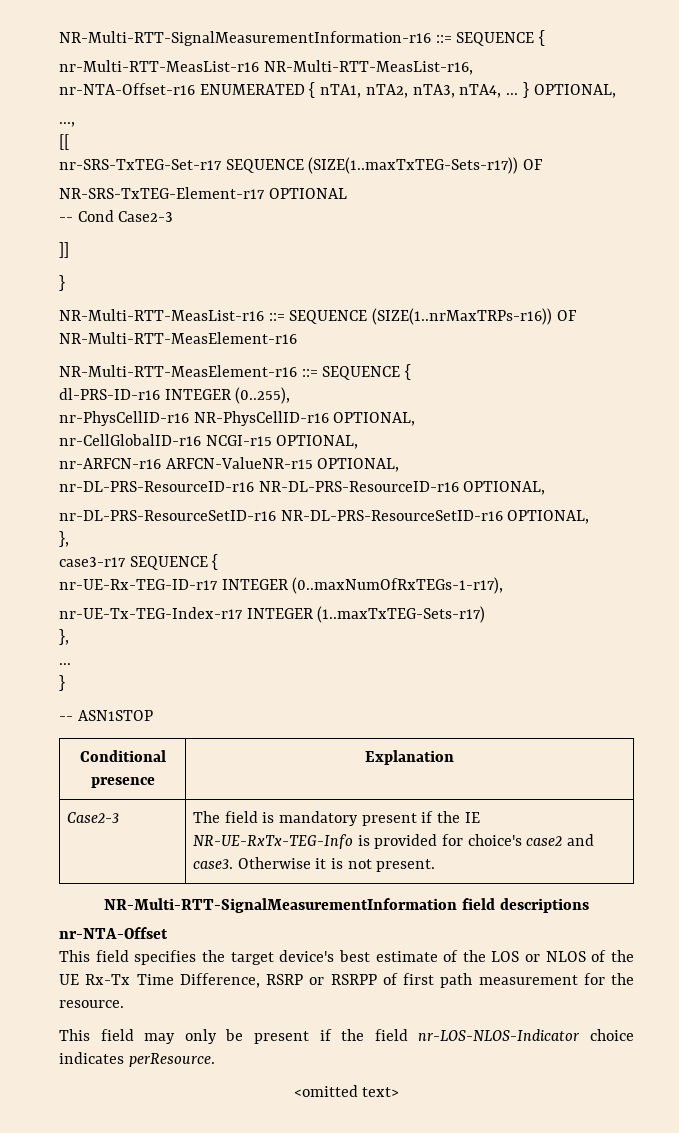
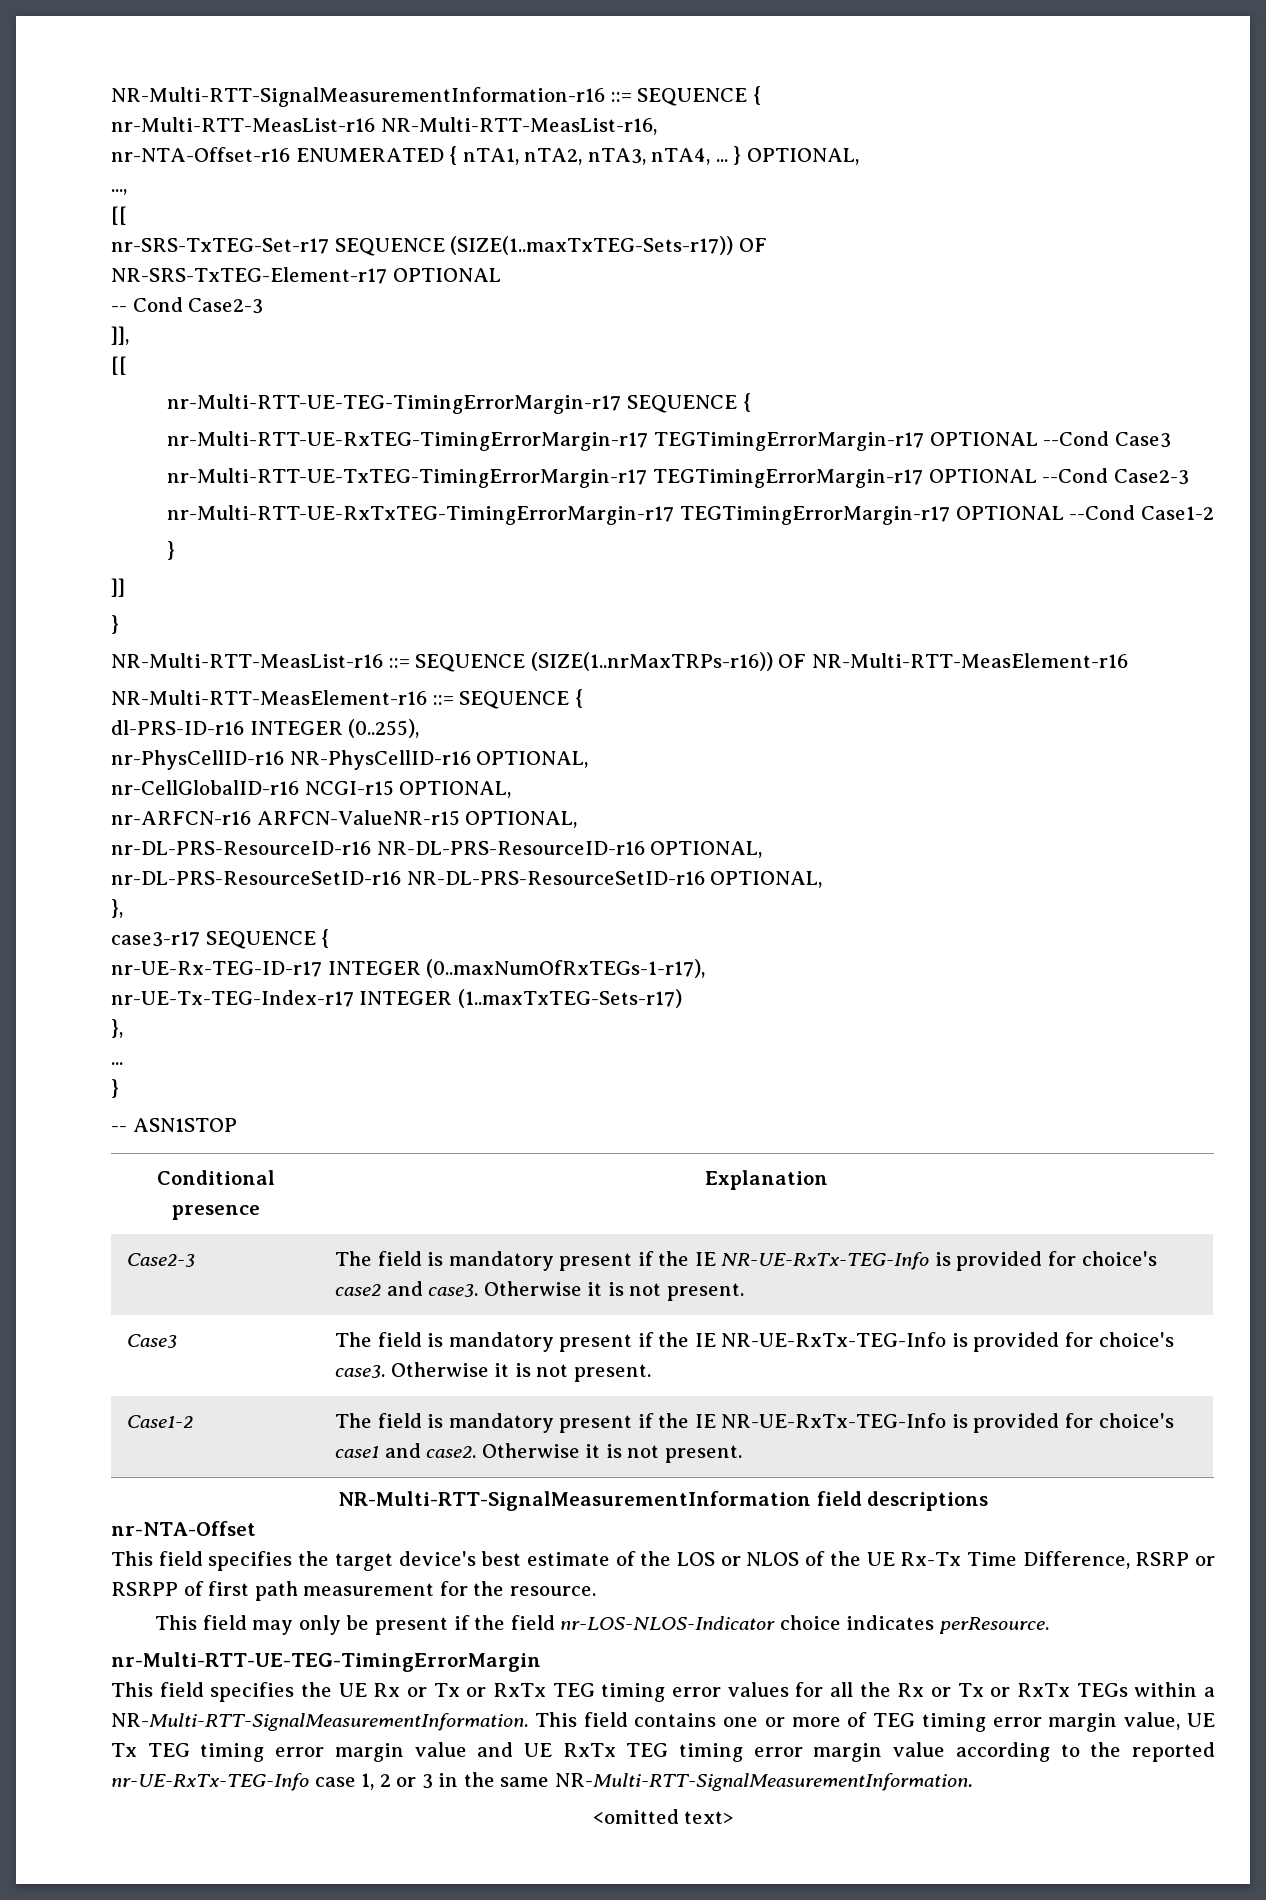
+ ]],
+ [[
+ nr-Multi-RTT-UE-TEG-TimingErrorMargin-r17 SEQUENCE {
+ nr-Multi-RTT-UE-RxTEG-TimingErrorMargin-r17 TEGTimingErrorMargin-r17 OPTIONAL --Cond Case3
+ nr-Multi-RTT-UE-TxTEG-TimingErrorMargin-r17 TEGTimingErrorMargin-r17 OPTIONAL --Cond Case2-3
+ nr-Multi-RTT-UE-RxTxTEG-TimingErrorMargin-r17 TEGTimingErrorMargin-r17 OPTIONAL --Cond Case1-2
+ }
+ Case3 | The field is mandatory present if the IE NR-UE-RxTx-TEG-Info is provided for choice's case3. Otherwise it is not present.
+ Case1-2 | The field is mandatory present if the IE NR-UE-RxTx-TEG-Info is provided for choice's case1 and case2. Otherwise it is not present.
+ nr-Multi-RTT-UE-TEG-TimingErrorMargin
+ This field specifies the UE Rx or Tx or RxTx TEG timing error values for all the Rx or Tx or RxTx TEGs within a NR-Multi-RTT-SignalMeasurementInformation. This field contains one or more of TEG timing error margin value, UE Tx TEG timing error margin value and UE RxTx TEG timing error margin value according to the reported nr-UE-RxTx-TEG-Info case 1, 2 or 3 in the same NR-Multi-RTT-SignalMeasurementInformation.

